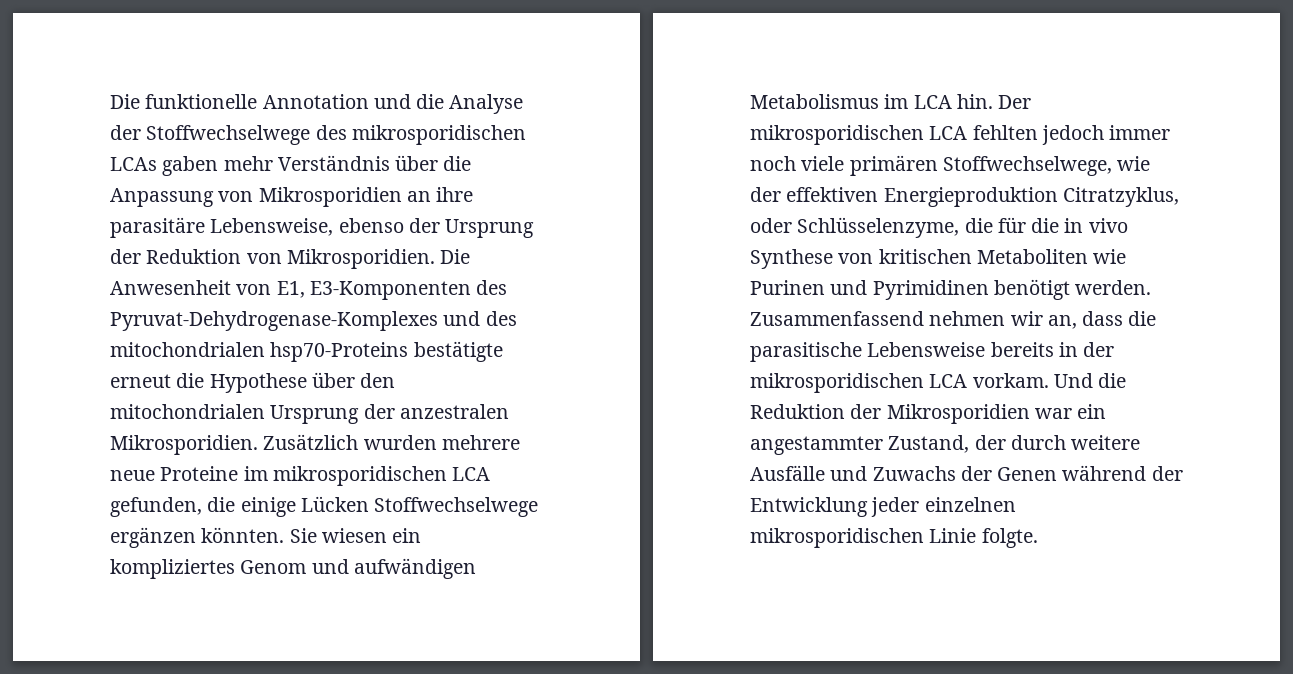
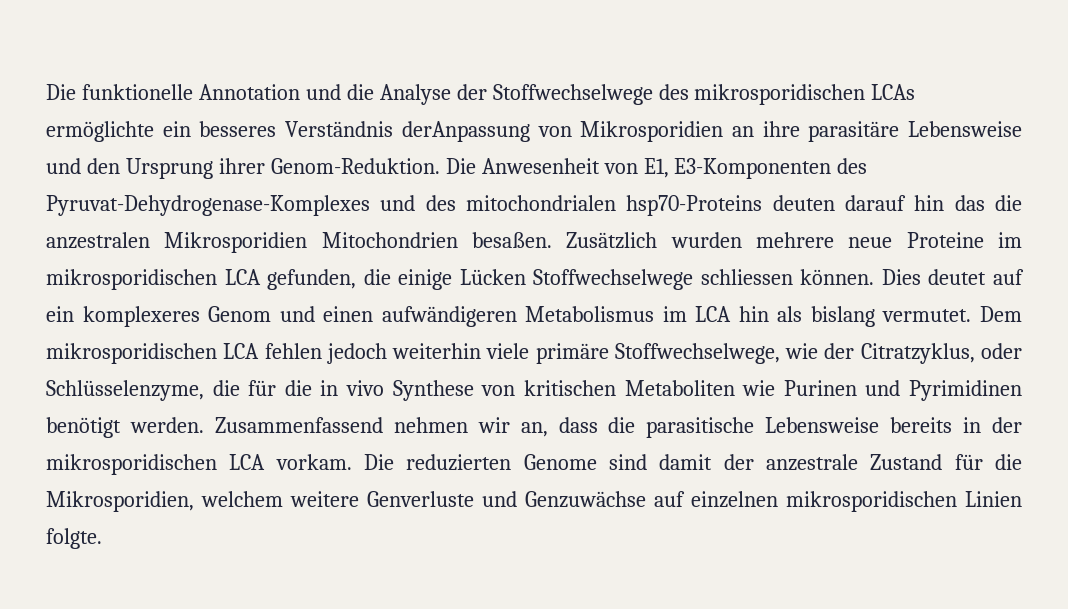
- Die funktionelle Annotation und die Analyse der Stoffwechselwege des mikrosporidischen LCAs gaben mehr Verständnis über die Anpassung von Mikrosporidien an ihre parasitäre Lebensweise, ebenso der Ursprung der Reduktion von Mikrosporidien.
+ Die funktionelle Annotation und die Analyse der Stoffwechselwege des mikrosporidischen LCAs ermöglichte ein besseres Verständnis derAnpassung von Mikrosporidien an ihre parasitäre Lebensweise und den Ursprung ihrer Genom-Reduktion.
- Die Anwesenheit von E1, E3-Komponenten des Pyruvat-Dehydrogenase-Komplexes und des mitochondrialen hsp70-Proteins bestätigte erneut die Hypothese über den mitochondrialen Ursprung der anzestralen Mikrosporidien.
+ Die Anwesenheit von E1, E3-Komponenten des Pyruvat-Dehydrogenase-Komplexes und des mitochondrialen hsp70-Proteins deuten darauf hin das die anzestralen Mikrosporidien Mitochondrien besaßen.
- Zusätzlich wurden mehrere neue Proteine im mikrosporidischen LCA gefunden, die einige Lücken Stoffwechselwege ergänzen könnten. Sie wiesen ein kompliziertes Genom und aufwändigen Metabolismus im LCA hin. Der mikrosporidischen LCA fehlten jedoch immer noch viele primären Stoffwechselwege, wie der effektiven Energieproduktion Citratzyklus, oder Schlüsselenzyme, die für die in vivo Synthese von kritischen Metaboliten wie Purinen und Pyrimidinen benötigt werden.
+ Zusätzlich wurden mehrere neue Proteine im mikrosporidischen LCA gefunden, die einige Lücken Stoffwechselwege schliessen können. Dies deutet auf ein komplexeres Genom und einen aufwändigeren Metabolismus im LCA hin als bislang vermutet. Dem mikrosporidischen LCA fehlen jedoch weiterhin viele primäre Stoffwechselwege, wie der Citratzyklus, oder Schlüsselenzyme, die für die in vivo Synthese von kritischen Metaboliten wie Purinen und Pyrimidinen benötigt werden.
- Und die Reduktion der Mikrosporidien war ein angestammter Zustand, der durch weitere Ausfälle und Zuwachs der Genen während der Entwicklung jeder einzelnen mikrosporidischen Linie folgte.
+ Die reduzierten Genome sind damit der anzestrale Zustand für die Mikrosporidien, welchem weitere Genverluste und Genzuwächse auf einzelnen mikrosporidischen Linien folgte.

